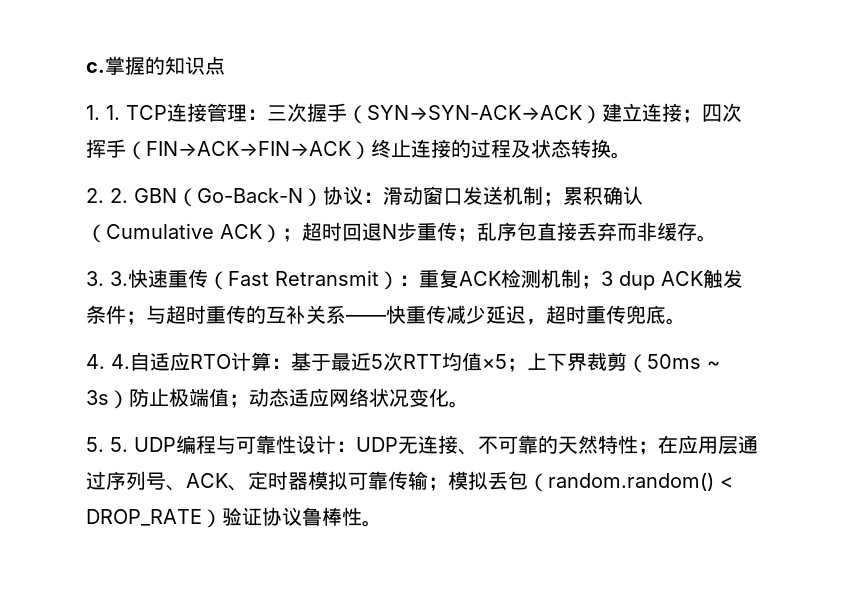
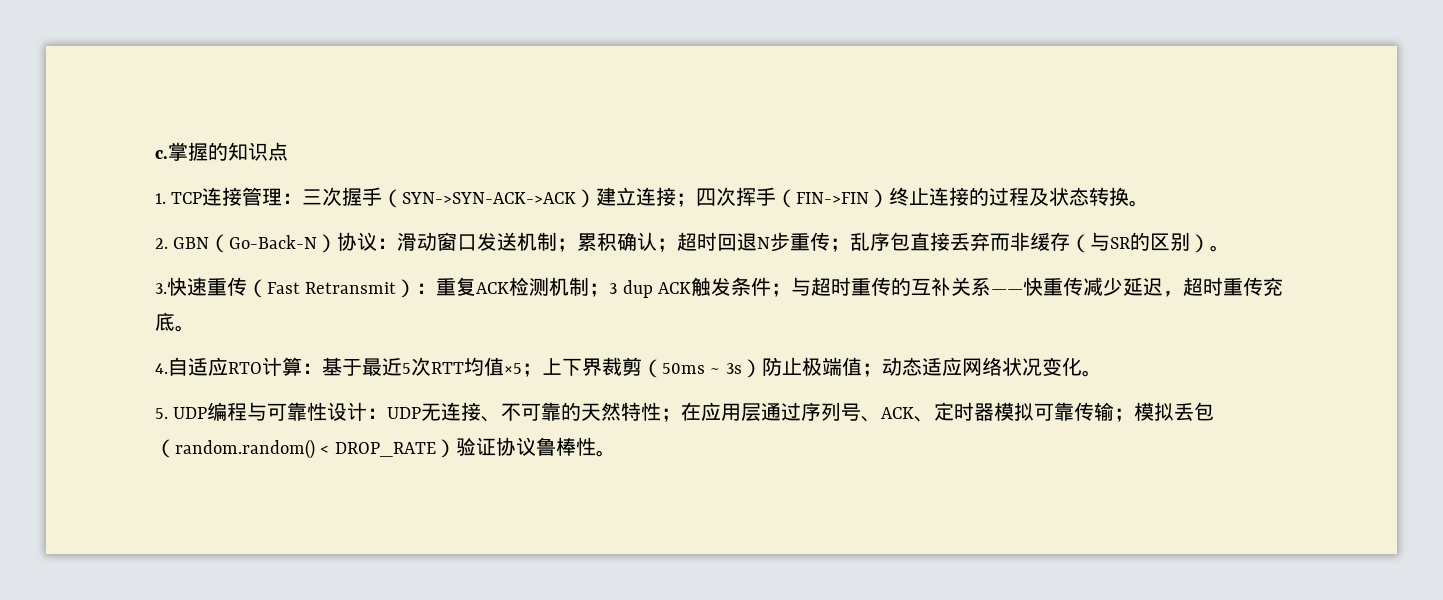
- 1. 1. TCP连接管理：三次握手（SYN→SYN-ACK→ACK）建立连接；四次挥手（FIN→ACK→FIN→ACK）终止连接的过程及状态转换。
+ 1. TCP连接管理：三次握手（SYN->SYN-ACK->ACK）建立连接；四次挥手（FIN->FIN）终止连接的过程及状态转换。
- 2. 2. GBN（Go-Back-N）协议：滑动窗口发送机制；累积确认（Cumulative ACK）；超时回退N步重传；乱序包直接丢弃而非缓存。
+ 2. GBN（Go-Back-N）协议：滑动窗口发送机制；累积确认；超时回退N步重传；乱序包直接丢弃而非缓存（与SR的区别）。
- 3. 3.快速重传（Fast Retransmit）：重复ACK检测机制；3 dup ACK触发条件；与超时重传的互补关系——快重传减少延迟，超时重传兜底。
+ 3.快速重传（Fast Retransmit）：重复ACK检测机制；3 dup ACK触发条件；与超时重传的互补关系——快重传减少延迟，超时重传兖底。
- 4. 4.自适应RTO计算：基于最近5次RTT均值×5；上下界裁剪（50ms ~ 3s）防止极端值；动态适应网络状况变化。
+ 4.自适应RTO计算：基于最近5次RTT均值×5；上下界裁剪（50ms ~ 3s）防止极端值；动态适应网络状况变化。
- 5. 5. UDP编程与可靠性设计：UDP无连接、不可靠的天然特性；在应用层通过序列号、ACK、定时器模拟可靠传输；模拟丢包（random.random() < DROP_RATE）验证协议鲁棒性。
+ 5. UDP编程与可靠性设计：UDP无连接、不可靠的天然特性；在应用层通过序列号、ACK、定时器模拟可靠传输；模拟丢包（random.random() < DROP_RATE）验证协议鲁棒性。

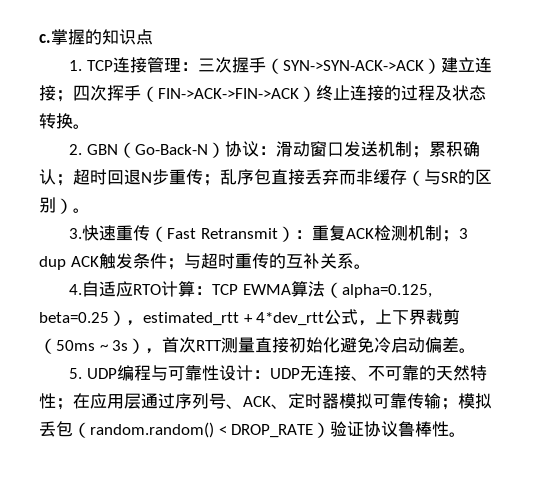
- 1. TCP连接管理：三次握手（SYN->SYN-ACK->ACK）建立连接；四次挥手（FIN->FIN）终止连接的过程及状态转换。
+ 1. TCP连接管理：三次握手（SYN->SYN-ACK->ACK）建立连接；四次挥手（FIN->ACK->FIN->ACK）终止连接的过程及状态转换。
- 3.快速重传（Fast Retransmit）：重复ACK检测机制；3 dup ACK触发条件；与超时重传的互补关系——快重传减少延迟，超时重传兖底。
+ 3.快速重传（Fast Retransmit）：重复ACK检测机制；3 dup ACK触发条件；与超时重传的互补关系。
- 4.自适应RTO计算：基于最近5次RTT均值×5；上下界裁剪（50ms ~ 3s）防止极端值；动态适应网络状况变化。
+ 4.自适应RTO计算：TCP EWMA算法（alpha=0.125, beta=0.25），estimated_rtt + 4*dev_rtt公式，上下界裁剪（50ms ~ 3s），首次RTT测量直接初始化避免冷启动偏差。

